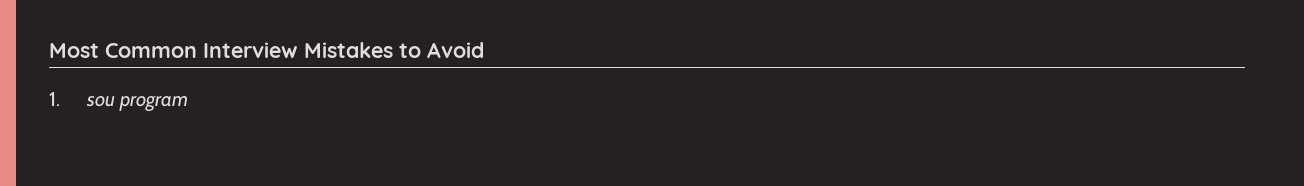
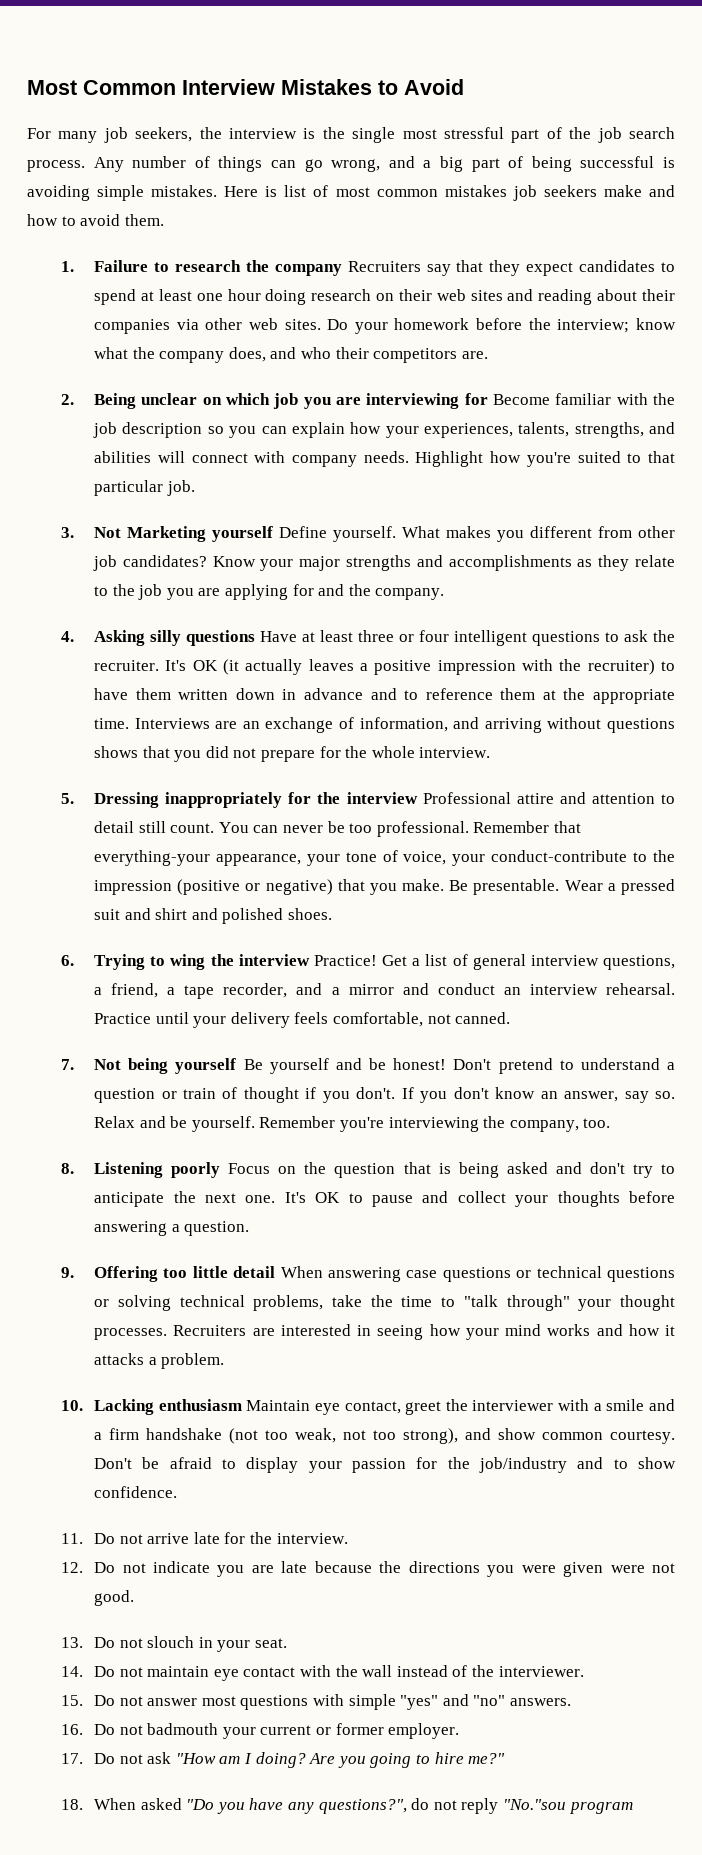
- 1. sou program
+ For many job seekers, the interview is the single most stressful part of the job search process. Any number of things can go wrong, and a big part of being successful is avoiding simple mistakes. Here is list of most common mistakes job seekers make and how to avoid them.
+ 1. Failure to research the company Recruiters say that they expect candidates to spend at least one hour doing research on their web sites and reading about their companies via other web sites. Do your homework before the interview; know what the company does, and who their competitors are.
+ 2. Being unclear on which job you are interviewing for Become familiar with the job description so you can explain how your experiences, talents, strengths, and abilities will connect with company needs. Highlight how you're suited to that particular job.
+ 3. Not Marketing yourself Define yourself. What makes you different from other job candidates? Know your major strengths and accomplishments as they relate to the job you are applying for and the company.
+ 4. Asking silly questions Have at least three or four intelligent questions to ask the recruiter. It's OK (it actually leaves a positive impression with the recruiter) to have them written down in advance and to reference them at the appropriate time. Interviews are an exchange of information, and arriving without questions shows that you did not prepare for the whole interview.
+ 5. Dressing inappropriately for the interview Professional attire and attention to detail still count. You can never be too professional. Remember that everything-your appearance, your tone of voice, your conduct-contribute to the impression (positive or negative) that you make. Be presentable. Wear a pressed suit and shirt and polished shoes.
+ 6. Trying to wing the interview Practice! Get a list of general interview questions, a friend, a tape recorder, and a mirror and conduct an interview rehearsal. Practice until your delivery feels comfortable, not canned.
+ 7. Not being yourself Be yourself and be honest! Don't pretend to understand a question or train of thought if you don't. If you don't know an answer, say so. Relax and be yourself. Remember you're interviewing the company, too.
+ 8. Listening poorly Focus on the question that is being asked and don't try to anticipate the next one. It's OK to pause and collect your thoughts before answering a question.
+ 9. Offering too little detail When answering case questions or technical questions or solving technical problems, take the time to "talk through" your thought processes. Recruiters are interested in seeing how your mind works and how it attacks a problem.
+ 10. Lacking enthusiasm Maintain eye contact, greet the interviewer with a smile and a firm handshake (not too weak, not too strong), and show common courtesy. Don't be afraid to display your passion for the job/industry and to show confidence.
+ 11. Do not arrive late for the interview.
+ 12. Do not indicate you are late because the directions you were given were not good.
+ 13. Do not slouch in your seat.
+ 14. Do not maintain eye contact with the wall instead of the interviewer.
+ 15. Do not answer most questions with simple "yes" and "no" answers.
+ 16. Do not badmouth your current or former employer.
+ 17. Do not ask "How am I doing? Are you going to hire me?"
+ 18. When asked "Do you have any questions?", do not reply "No."sou program

